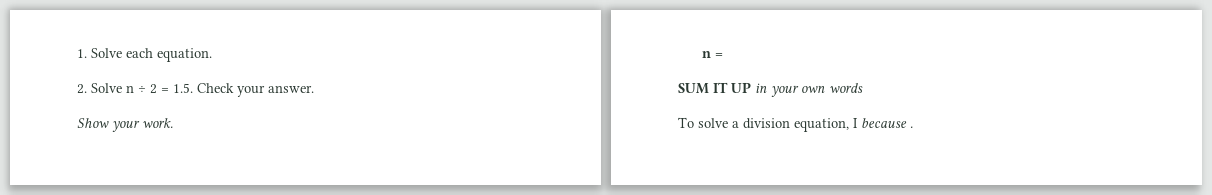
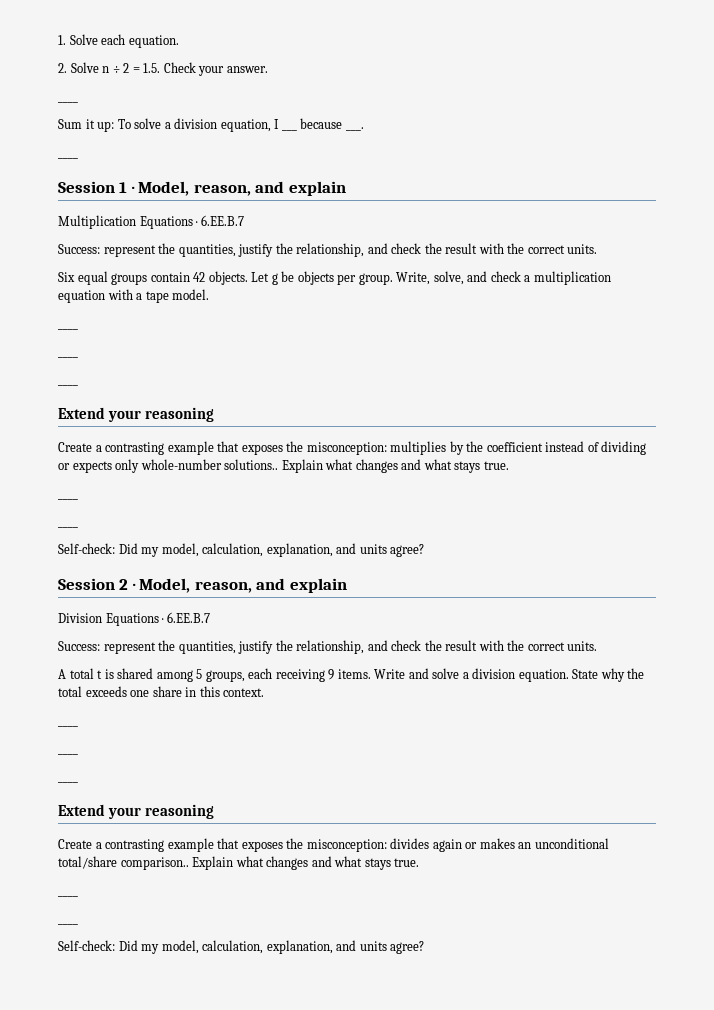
  2. Solve n ÷ 2 = 1.5. Check your answer.
- Show your work.
- n =
- SUM IT UP in your own words
- To solve a division equation, I because .
+ ____
+ Sum it up: To solve a division equation, I ___ because ___.
+ ____
+ Session 1 · Model, reason, and explain
+ Multiplication Equations · 6.EE.B.7
+ Success: represent the quantities, justify the relationship, and check the result with the correct units.
+ Six equal groups contain 42 objects. Let g be objects per group. Write, solve, and check a multiplication equation with a tape model.
+ ____
+ ____
+ ____
+ Extend your reasoning
+ Create a contrasting example that exposes the misconception: multiplies by the coefficient instead of dividing or expects only whole-number solutions.. Explain what changes and what stays true.
+ ____
+ ____
+ Self-check: Did my model, calculation, explanation, and units agree?
+ Session 2 · Model, reason, and explain
+ Division Equations · 6.EE.B.7
+ Success: represent the quantities, justify the relationship, and check the result with the correct units.
+ A total t is shared among 5 groups, each receiving 9 items. Write and solve a division equation. State why the total exceeds one share in this context.
+ ____
+ ____
+ ____
+ Extend your reasoning
+ Create a contrasting example that exposes the misconception: divides again or makes an unconditional total/share comparison.. Explain what changes and what stays true.
+ ____
+ ____
+ Self-check: Did my model, calculation, explanation, and units agree?

